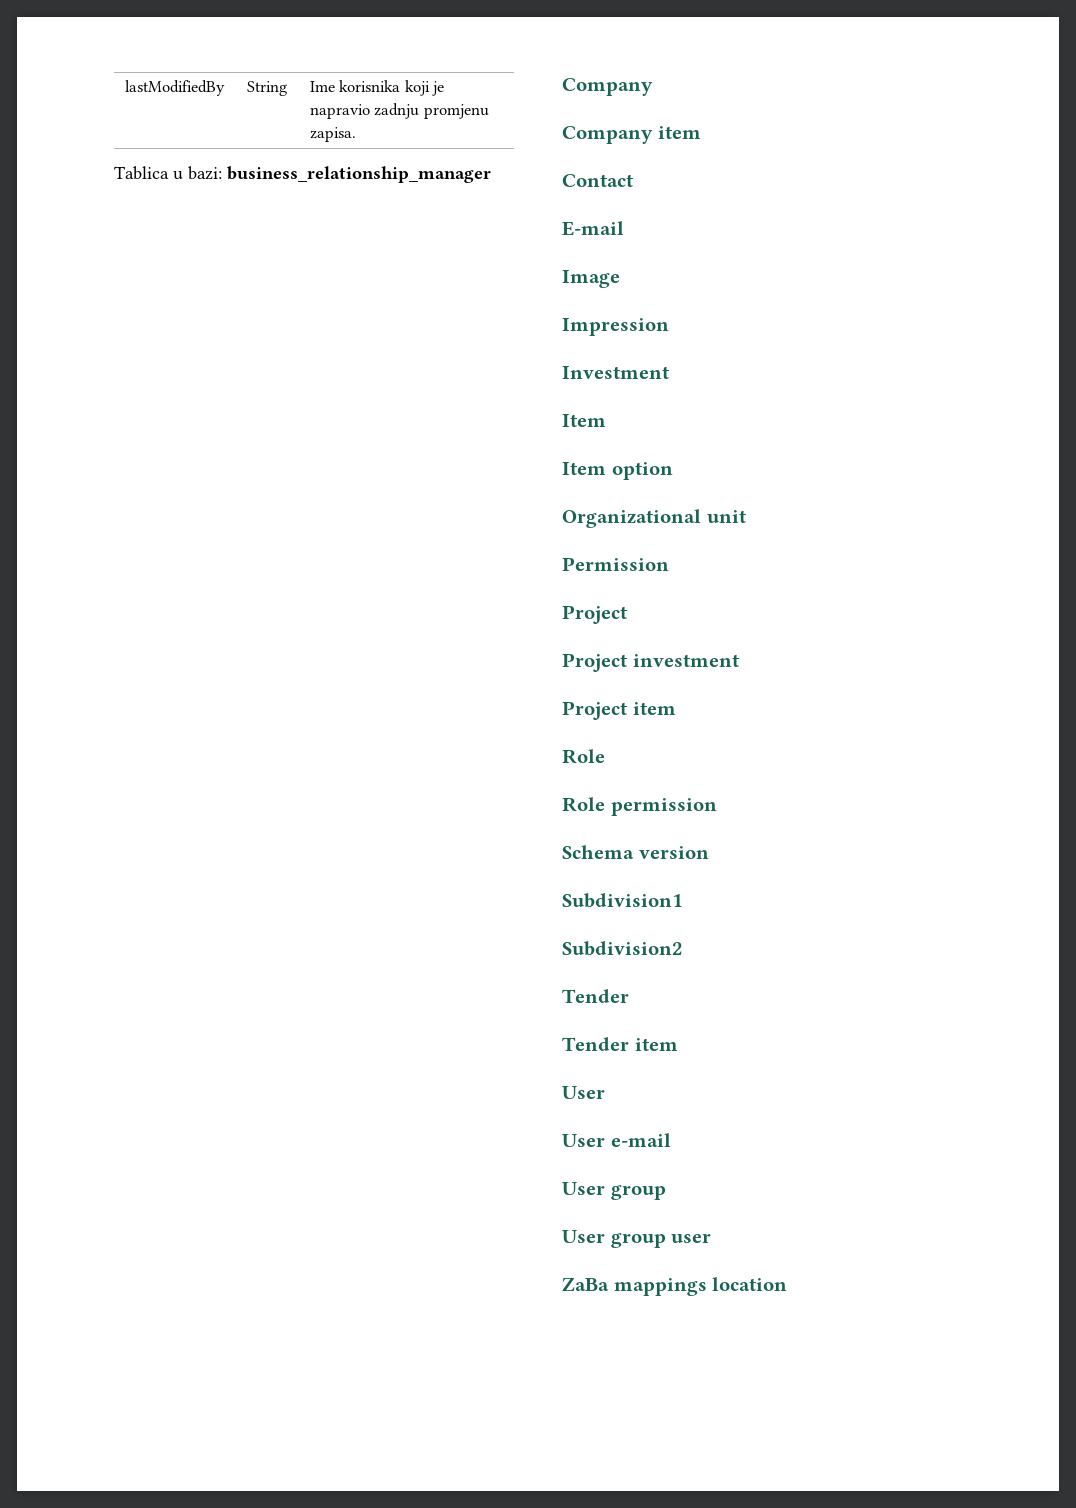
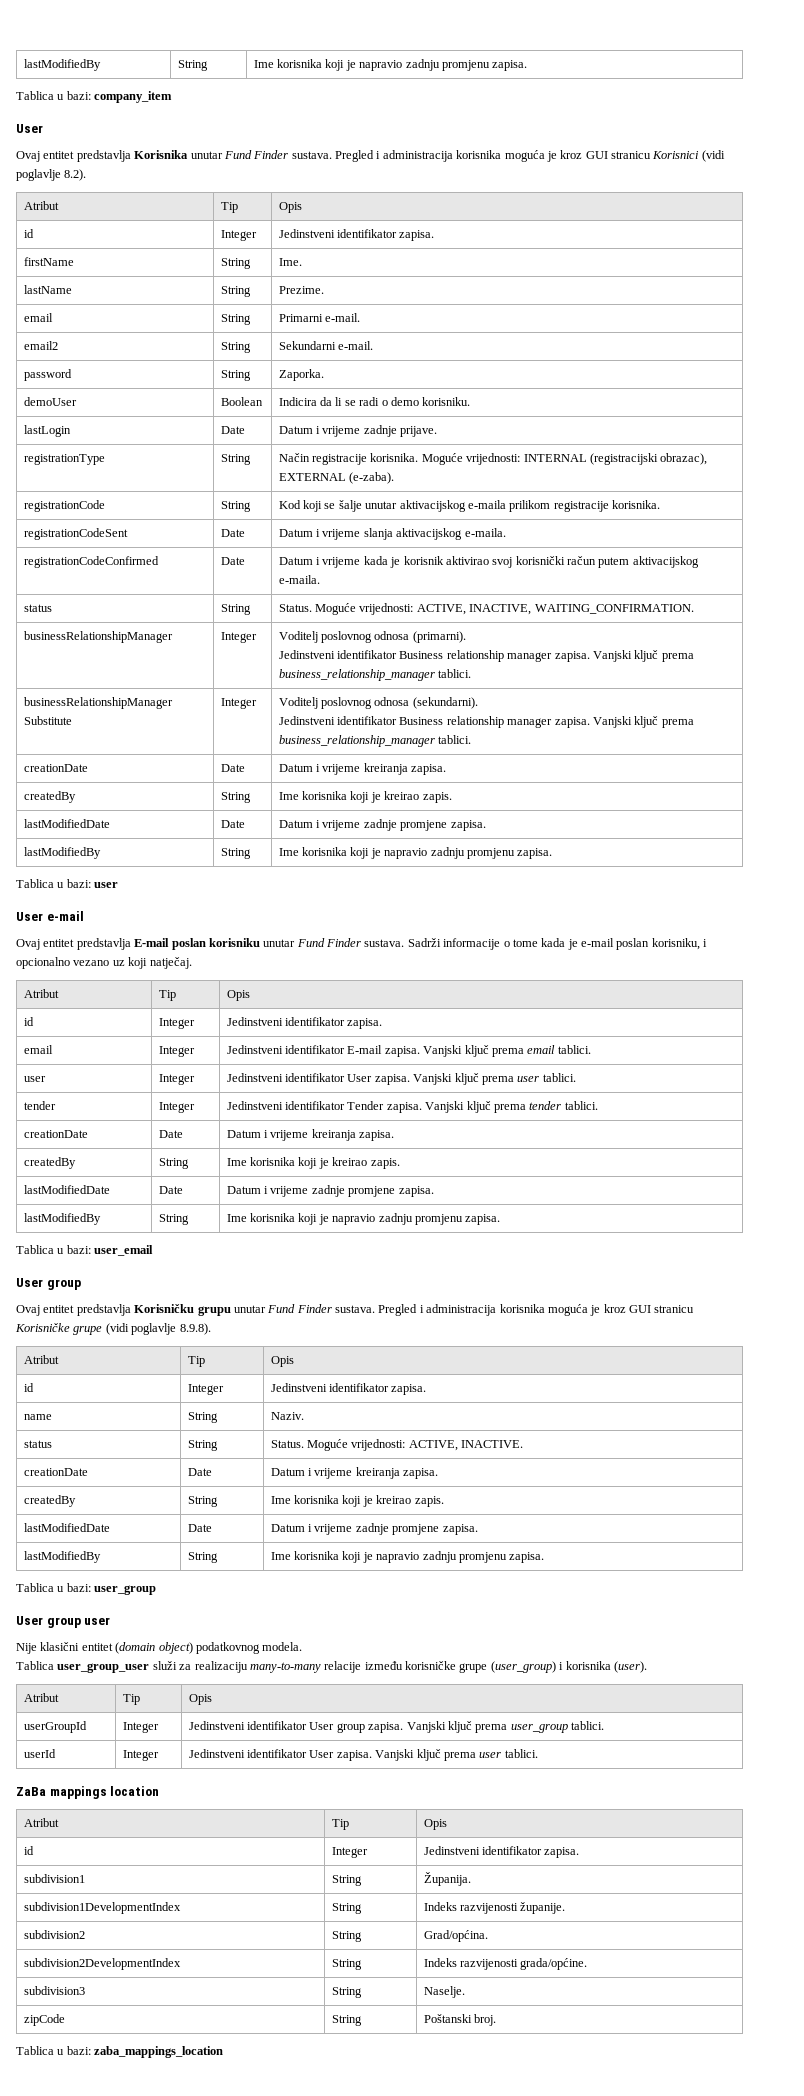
- Tablica u bazi: business_relationship_manager
- Company
- Company item
- Contact
- E-mail
- Image
- Impression
- Investment
- Item
- Item option
- Organizational unit
- Permission
- Project
- Project investment
- Project item
- Role
- Role permission
- Schema version
- Subdivision1
- Subdivision2
- Tender
- Tender item
+ Tablica u bazi: company_item
  User
+ Ovaj entitet predstavlja Korisnika unutar Fund Finder sustava. Pregled i administracija korisnika moguća je kroz GUI stranicu Korisnici (vidi poglavlje 8.2).
+ Atribut | Tip | Opis
+ id | Integer | Jedinstveni identifikator zapisa.
+ firstName | String | Ime.
+ lastName | String | Prezime.
+ email | String | Primarni e-mail.
+ email2 | String | Sekundarni e-mail.
+ password | String | Zaporka.
+ demoUser | Boolean | Indicira da li se radi o demo korisniku.
+ lastLogin | Date | Datum i vrijeme zadnje prijave.
+ registrationType | String | Način registracije korisnika. Moguće vrijednosti: INTERNAL (registracijski obrazac), EXTERNAL (e-zaba).
+ registrationCode | String | Kod koji se šalje unutar aktivacijskog e-maila prilikom registracije korisnika.
+ registrationCodeSent | Date | Datum i vrijeme slanja aktivacijskog e-maila.
+ registrationCodeConfirmed | Date | Datum i vrijeme kada je korisnik aktivirao svoj korisnički račun putem aktivacijskog e-maila.
+ status | String | Status. Moguće vrijednosti: ACTIVE, INACTIVE, WAITING_CONFIRMATION.
+ businessRelationshipManager | Integer | Voditelj poslovnog odnosa (primarni).
+ Jedinstveni identifikator Business relationship manager zapisa. Vanjski ključ prema business_relationship_manager tablici.
+ businessRelationshipManager Substitute | Integer | Voditelj poslovnog odnosa (sekundarni).
+ Jedinstveni identifikator Business relationship manager zapisa. Vanjski ključ prema business_relationship_manager tablici.
+ creationDate | Date | Datum i vrijeme kreiranja zapisa.
+ createdBy | String | Ime korisnika koji je kreirao zapis.
+ lastModifiedDate | Date | Datum i vrijeme zadnje promjene zapisa.
+ lastModifiedBy | String | Ime korisnika koji je napravio zadnju promjenu zapisa.
+ Tablica u bazi: user
  User e-mail
+ Ovaj entitet predstavlja E-mail poslan korisniku unutar Fund Finder sustava. Sadrži informacije o tome kada je e-mail poslan korisniku, i opcionalno vezano uz koji natječaj.
+ Atribut | Tip | Opis
+ id | Integer | Jedinstveni identifikator zapisa.
+ email | Integer | Jedinstveni identifikator E-mail zapisa. Vanjski ključ prema email tablici.
+ user | Integer | Jedinstveni identifikator User zapisa. Vanjski ključ prema user tablici.
+ tender | Integer | Jedinstveni identifikator Tender zapisa. Vanjski ključ prema tender tablici.
+ creationDate | Date | Datum i vrijeme kreiranja zapisa.
+ createdBy | String | Ime korisnika koji je kreirao zapis.
+ lastModifiedDate | Date | Datum i vrijeme zadnje promjene zapisa.
+ lastModifiedBy | String | Ime korisnika koji je napravio zadnju promjenu zapisa.
+ Tablica u bazi: user_email
  User group
+ Ovaj entitet predstavlja Korisničku grupu unutar Fund Finder sustava. Pregled i administracija korisnika moguća je kroz GUI stranicu Korisničke grupe (vidi poglavlje 8.9.8).
+ Atribut | Tip | Opis
+ id | Integer | Jedinstveni identifikator zapisa.
+ name | String | Naziv.
+ status | String | Status. Moguće vrijednosti: ACTIVE, INACTIVE.
+ creationDate | Date | Datum i vrijeme kreiranja zapisa.
+ createdBy | String | Ime korisnika koji je kreirao zapis.
+ lastModifiedDate | Date | Datum i vrijeme zadnje promjene zapisa.
+ lastModifiedBy | String | Ime korisnika koji je napravio zadnju promjenu zapisa.
+ Tablica u bazi: user_group
  User group user
+ Nije klasični entitet (domain object) podatkovnog modela.
+ Tablica user_group_user služi za realizaciju many-to-many relacije između korisničke grupe (user_group) i korisnika (user).
+ Atribut | Tip | Opis
+ userGroupId | Integer | Jedinstveni identifikator User group zapisa. Vanjski ključ prema user_group tablici.
+ userId | Integer | Jedinstveni identifikator User zapisa. Vanjski ključ prema user tablici.
  ZaBa mappings location
+ Atribut | Tip | Opis
+ id | Integer | Jedinstveni identifikator zapisa.
+ subdivision1 | String | Županija.
+ subdivision1DevelopmentIndex | String | Indeks razvijenosti županije.
+ subdivision2 | String | Grad/općina.
+ subdivision2DevelopmentIndex | String | Indeks razvijenosti grada/općine.
+ subdivision3 | String | Naselje.
+ zipCode | String | Poštanski broj.
+ Tablica u bazi: zaba_mappings_location

